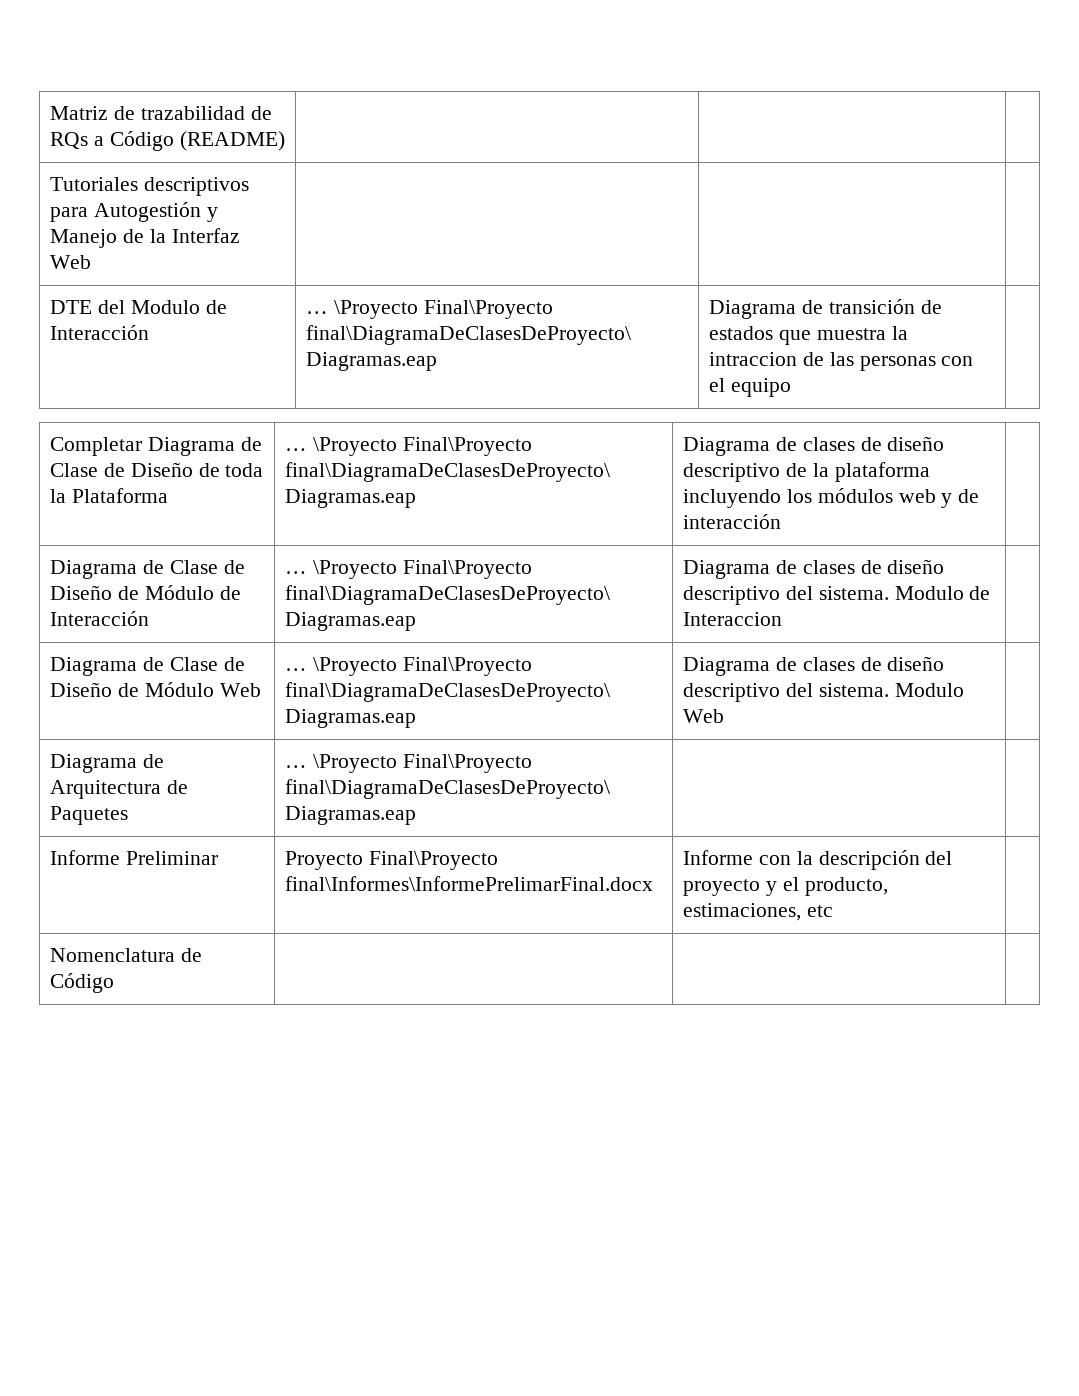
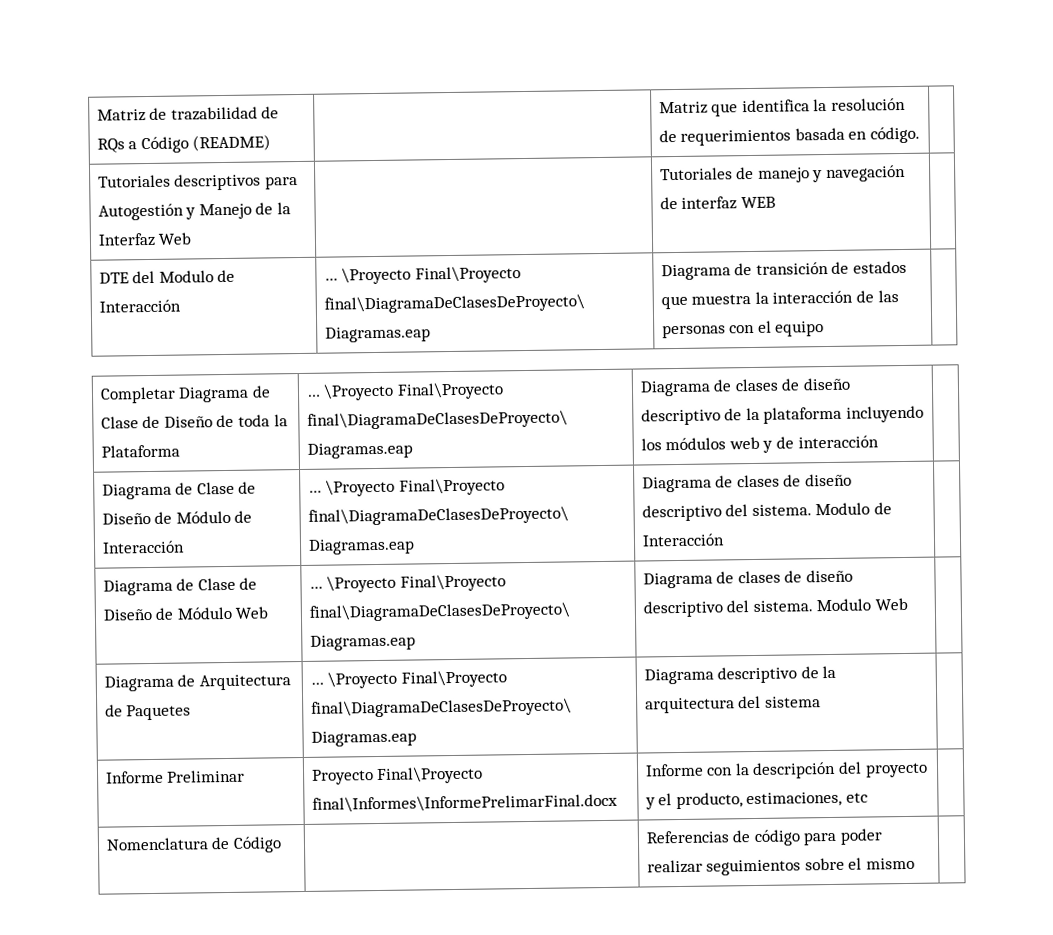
- Matriz de trazabilidad de RQs a Código (README) | | |
+ Matriz de trazabilidad de RQs a Código (README) | | Matriz que identifica la resolución de requerimientos basada en código. |
- Tutoriales descriptivos para Autogestión y Manejo de la Interfaz Web | | |
+ Tutoriales descriptivos para Autogestión y Manejo de la Interfaz Web | | Tutoriales de manejo y navegación de interfaz WEB |
- DTE del Modulo de Interacción | … \Proyecto Final\Proyecto final\DiagramaDeClasesDeProyecto\ Diagramas.eap | Diagrama de transición de estados que muestra la intraccion de las personas con el equipo |
+ DTE del Modulo de Interacción | … \Proyecto Final\Proyecto final\DiagramaDeClasesDeProyecto\ Diagramas.eap | Diagrama de transición de estados que muestra la interacción de las personas con el equipo |
- Diagrama de Clase de Diseño de Módulo de Interacción | … \Proyecto Final\Proyecto final\DiagramaDeClasesDeProyecto\ Diagramas.eap | Diagrama de clases de diseño descriptivo del sistema. Modulo de Interaccion |
+ Diagrama de Clase de Diseño de Módulo de Interacción | … \Proyecto Final\Proyecto final\DiagramaDeClasesDeProyecto\ Diagramas.eap | Diagrama de clases de diseño descriptivo del sistema. Modulo de Interacción |
- Diagrama de Arquitectura de Paquetes | … \Proyecto Final\Proyecto final\DiagramaDeClasesDeProyecto\ Diagramas.eap | |
+ Diagrama de Arquitectura de Paquetes | … \Proyecto Final\Proyecto final\DiagramaDeClasesDeProyecto\ Diagramas.eap | Diagrama descriptivo de la arquitectura del sistema |
- Nomenclatura de Código | | |
+ Nomenclatura de Código | | Referencias de código para poder realizar seguimientos sobre el mismo |

